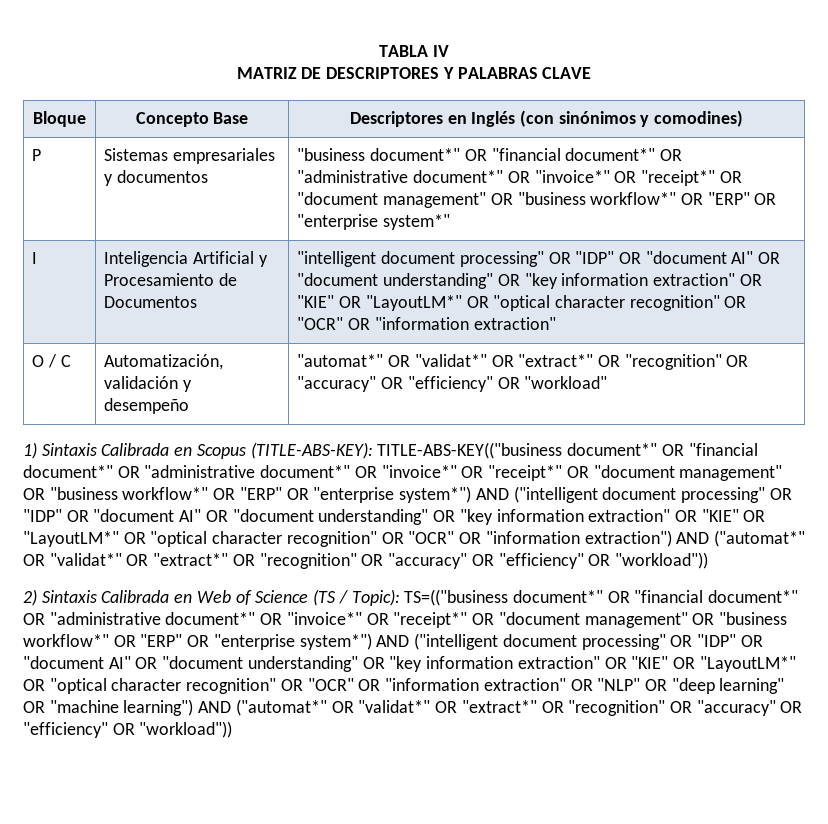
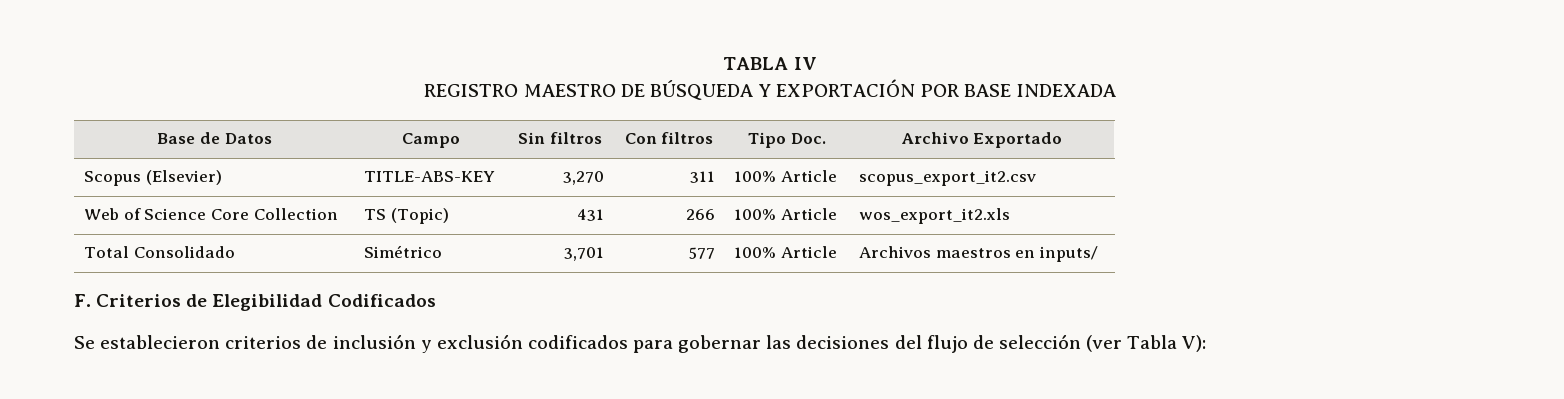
- MATRIZ DE DESCRIPTORES Y PALABRAS CLAVE
- Bloque | Concepto Base | Descriptores en Inglés (con sinónimos y comodines)
- P | Sistemas empresariales y documentos | "business document*" OR "financial document*" OR "administrative document*" OR "invoice*" OR "receipt*" OR "document management" OR "business workflow*" OR "ERP" OR "enterprise system*"
- I | Inteligencia Artificial y Procesamiento de Documentos | "intelligent document processing" OR "IDP" OR "document AI" OR "document understanding" OR "key information extraction" OR "KIE" OR "LayoutLM*" OR "optical character recognition" OR "OCR" OR "information extraction"
- O / C | Automatización, validación y desempeño | "automat*" OR "validat*" OR "extract*" OR "recognition" OR "accuracy" OR "efficiency" OR "workload"
- 1) Sintaxis Calibrada en Scopus (TITLE-ABS-KEY): TITLE-ABS-KEY(("business document*" OR "financial document*" OR "administrative document*" OR "invoice*" OR "receipt*" OR "document management" OR "business workflow*" OR "ERP" OR "enterprise system*") AND ("intelligent document processing" OR "IDP" OR "document AI" OR "document understanding" OR "key information extraction" OR "KIE" OR "LayoutLM*" OR "optical character recognition" OR "OCR" OR "information extraction") AND ("automat*" OR "validat*" OR "extract*" OR "recognition" OR "accuracy" OR "efficiency" OR "workload"))
- 2) Sintaxis Calibrada en Web of Science (TS / Topic): TS=(("business document*" OR "financial document*" OR "administrative document*" OR "invoice*" OR "receipt*" OR "document management" OR "business workflow*" OR "ERP" OR "enterprise system*") AND ("intelligent document processing" OR "IDP" OR "document AI" OR "document understanding" OR "key information extraction" OR "KIE" OR "LayoutLM*" OR "optical character recognition" OR "OCR" OR "information extraction" OR "NLP" OR "deep learning" OR "machine learning") AND ("automat*" OR "validat*" OR "extract*" OR "recognition" OR "accuracy" OR "efficiency" OR "workload"))
+ REGISTRO MAESTRO DE BÚSQUEDA Y EXPORTACIÓN POR BASE INDEXADA
+ Base de Datos | Campo | Sin filtros | Con filtros | Tipo Doc. | Archivo Exportado
+ Scopus (Elsevier) | TITLE-ABS-KEY | 3,270 | 311 | 100% Article | scopus_export_it2.csv
+ Web of Science Core Collection | TS (Topic) | 431 | 266 | 100% Article | wos_export_it2.xls
+ Total Consolidado | Simétrico | 3,701 | 577 | 100% Article | Archivos maestros en inputs/
+ F. Criterios de Elegibilidad Codificados
+ Se establecieron criterios de inclusión y exclusión codificados para gobernar las decisiones del flujo de selección (ver Tabla V):

